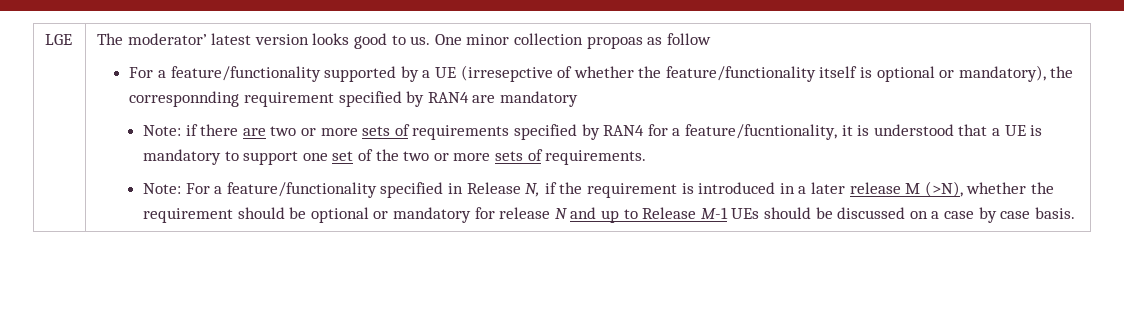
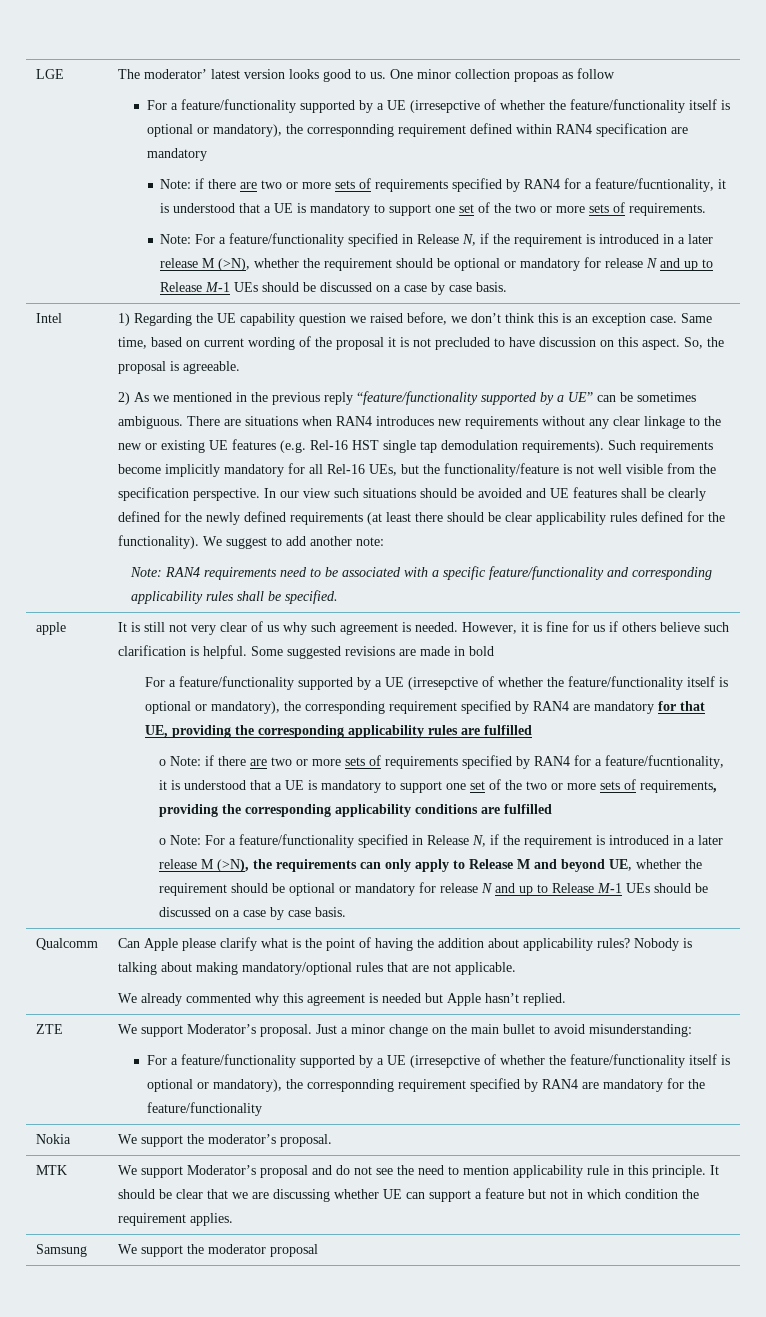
- For a feature/functionality supported by a UE (irresepctive of whether the feature/functionality itself is optional or mandatory), the corresponnding requirement specified by RAN4 are mandatory
+ For a feature/functionality supported by a UE (irresepctive of whether the feature/functionality itself is optional or mandatory), the corresponnding requirement defined within RAN4 specification are mandatory
+ Intel | 1) Regarding the UE capability question we raised before, we don’t think this is an exception case. Same time, based on current wording of the proposal it is not precluded to have discussion on this aspect. So, the proposal is agreeable.
+ 2) As we mentioned in the previous reply “feature/functionality supported by a UE” can be sometimes ambiguous. There are situations when RAN4 introduces new requirements without any clear linkage to the new or existing UE features (e.g. Rel-16 HST single tap demodulation requirements). Such requirements become implicitly mandatory for all Rel-16 UEs, but the functionality/feature is not well visible from the specification perspective. In our view such situations should be avoided and UE features shall be clearly defined for the newly defined requirements (at least there should be clear applicability rules defined for the functionality). We suggest to add another note:
+ Note: RAN4 requirements need to be associated with a specific feature/functionality and corresponding applicability rules shall be specified.
+ apple | It is still not very clear of us why such agreement is needed. However, it is fine for us if others believe such clarification is helpful. Some suggested revisions are made in bold
+ For a feature/functionality supported by a UE (irresepctive of whether the feature/functionality itself is optional or mandatory), the corresponding requirement specified by RAN4 are mandatory for that UE, providing the corresponding applicability rules are fulfilled
+ o Note: if there are two or more sets of requirements specified by RAN4 for a feature/fucntionality, it is understood that a UE is mandatory to support one set of the two or more sets of requirements, providing the corresponding applicability conditions are fulfilled
+ o Note: For a feature/functionality specified in Release N, if the requirement is introduced in a later release M (>N), the requirements can only apply to Release M and beyond UE, whether the requirement should be optional or mandatory for release N and up to Release M-1 UEs should be discussed on a case by case basis.
+ Qualcomm | Can Apple please clarify what is the point of having the addition about applicability rules? Nobody is talking about making mandatory/optional rules that are not applicable.
+ We already commented why this agreement is needed but Apple hasn’t replied.
+ ZTE | We support Moderator’s proposal. Just a minor change on the main bullet to avoid misunderstanding:
+ For a feature/functionality supported by a UE (irresepctive of whether the feature/functionality itself is optional or mandatory), the corresponnding requirement specified by RAN4 are mandatory for the feature/functionality
+ Nokia | We support the moderator’s proposal.
+ MTK | We support Moderator’s proposal and do not see the need to mention applicability rule in this principle. It should be clear that we are discussing whether UE can support a feature but not in which condition the requirement applies.
+ Samsung | We support the moderator proposal

